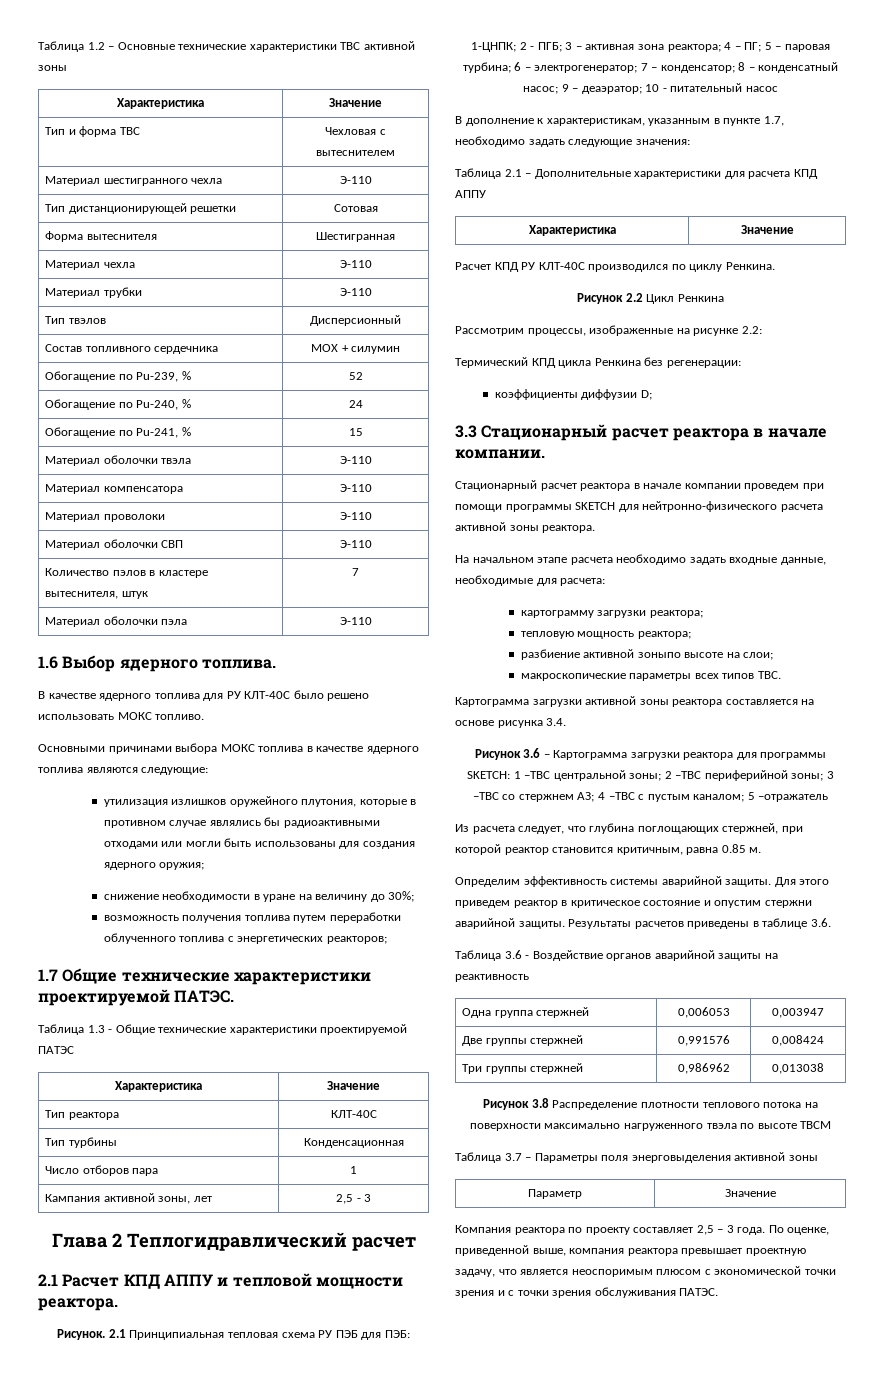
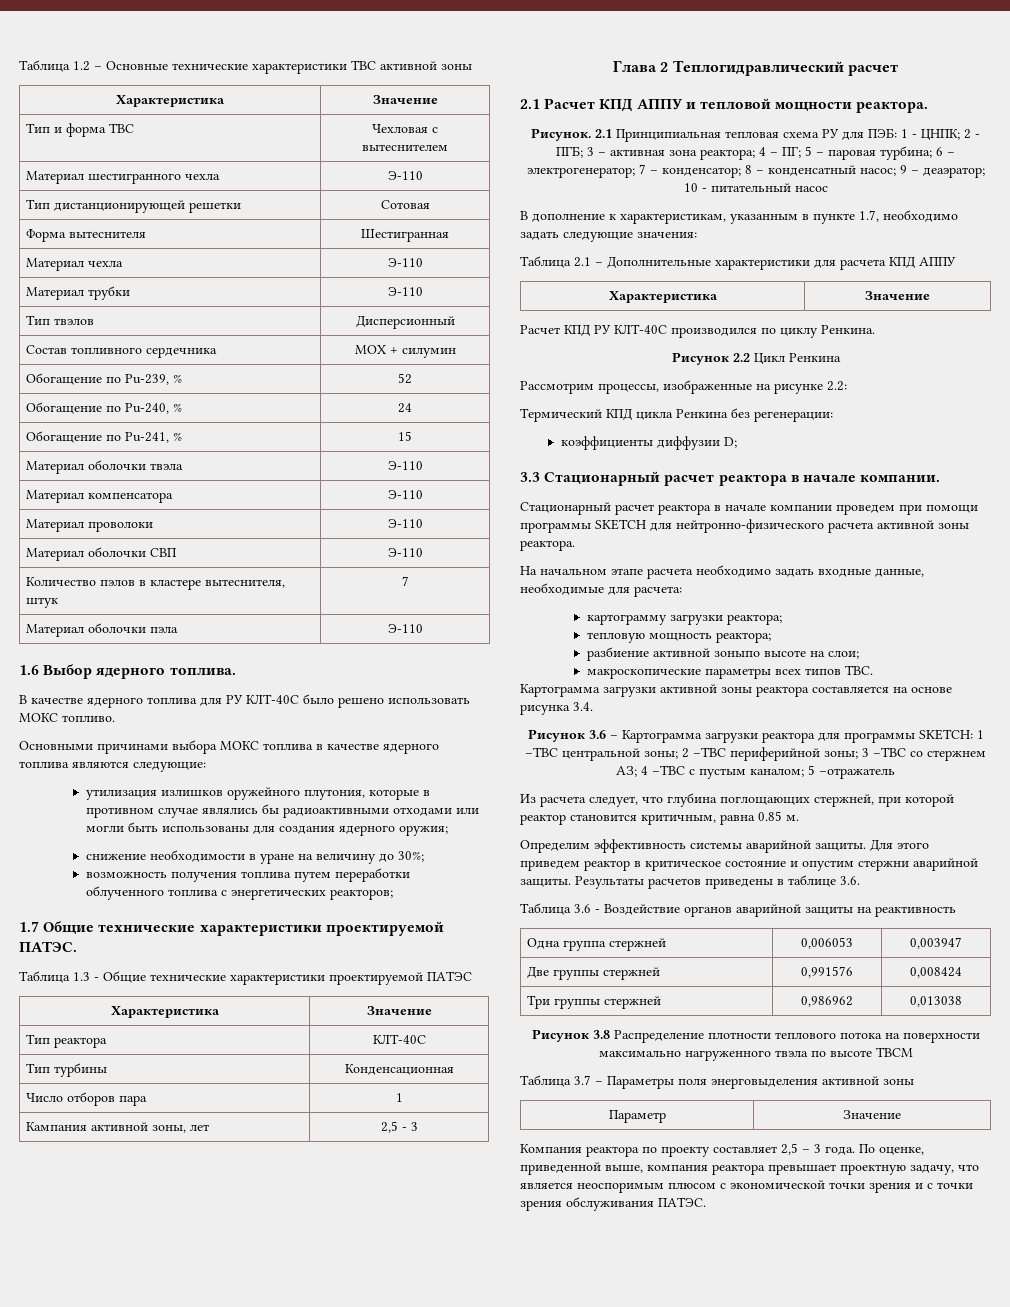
- 2.1 Принципиальная тепловая схема РУ ПЭБ для ПЭБ: 1-ЦНПК; 2 - ПГБ; 3 – активная зона реактора; 4 – ПГ; 5 – паровая турбина; 6 – электрогенератор; 7 – конденсатор; 8 – конденсатный насос; 9 – деаэратор; 10 - питательный насос
+ 2.1 Принципиальная тепловая схема РУ для ПЭБ: 1 - ЦНПК; 2 - ПГБ; 3 – активная зона реактора; 4 – ПГ; 5 – паровая турбина; 6 – электрогенератор; 7 – конденсатор; 8 – конденсатный насос; 9 – деаэратор; 10 - питательный насос

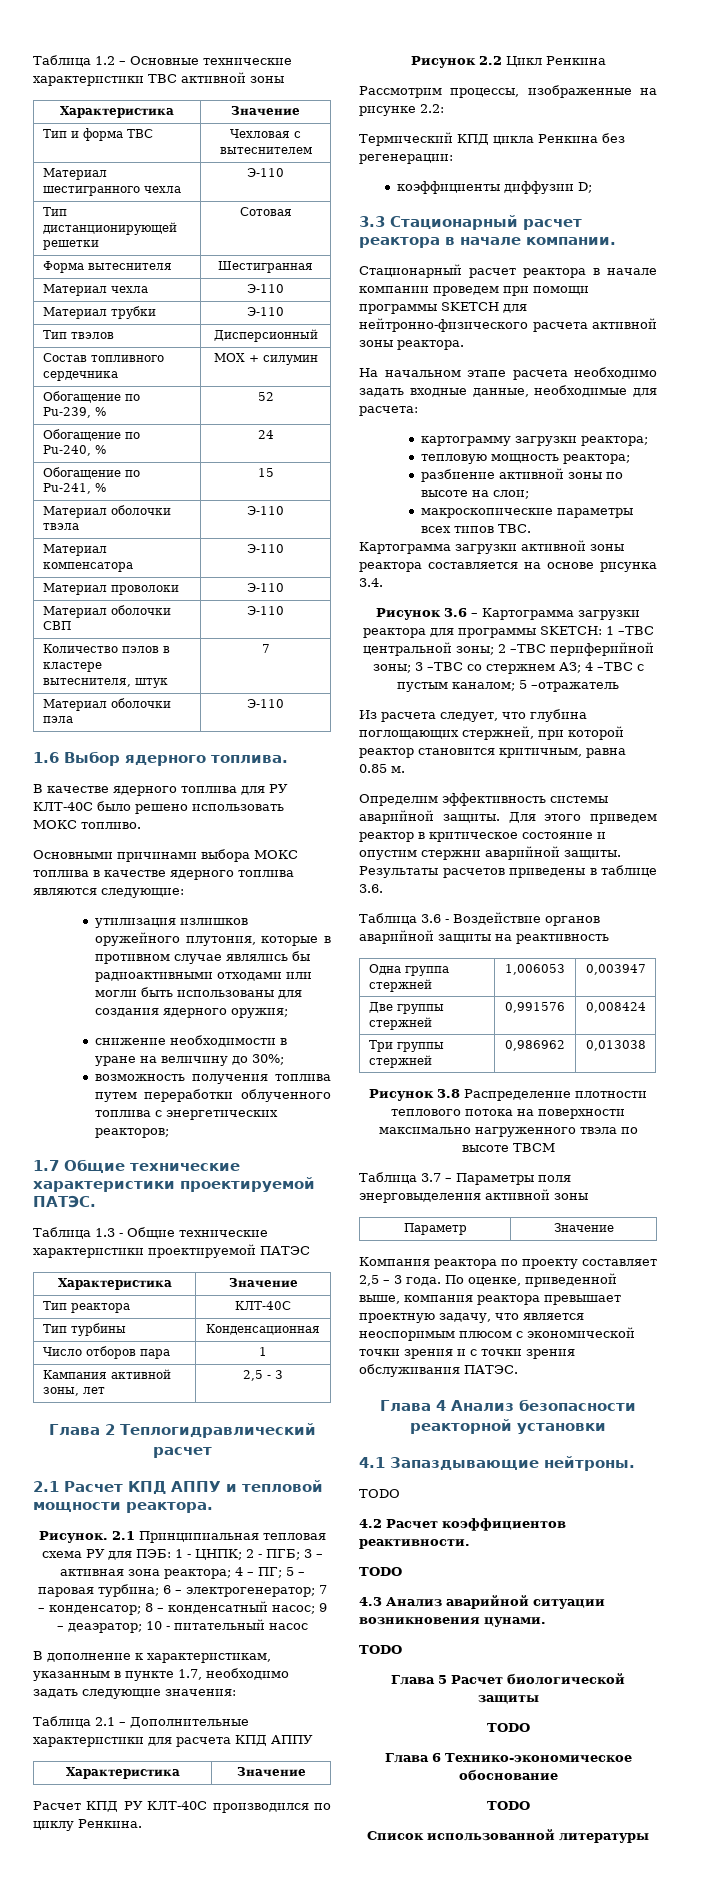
- разбиение активной зоныпо высоте на слои;
+ разбиение активной зоны по высоте на слои;
- Одна группа стержней | 0,006053 | 0,003947
+ Одна группа стержней | 1,006053 | 0,003947
+ Глава 4 Анализ безопасности реакторной установки
+ 4.1 Запаздывающие нейтроны.
+ TODO
+ 4.2 Расчет коэффициентов реактивности.
+ TODO
+ 4.3 Анализ аварийной ситуации возникновения цунами.
+ TODO
+ Глава 5 Расчет биологической защиты
+ TODO
+ Глава 6 Технико-экономическое обоснование
+ TODO
+ Список использованной литературы

